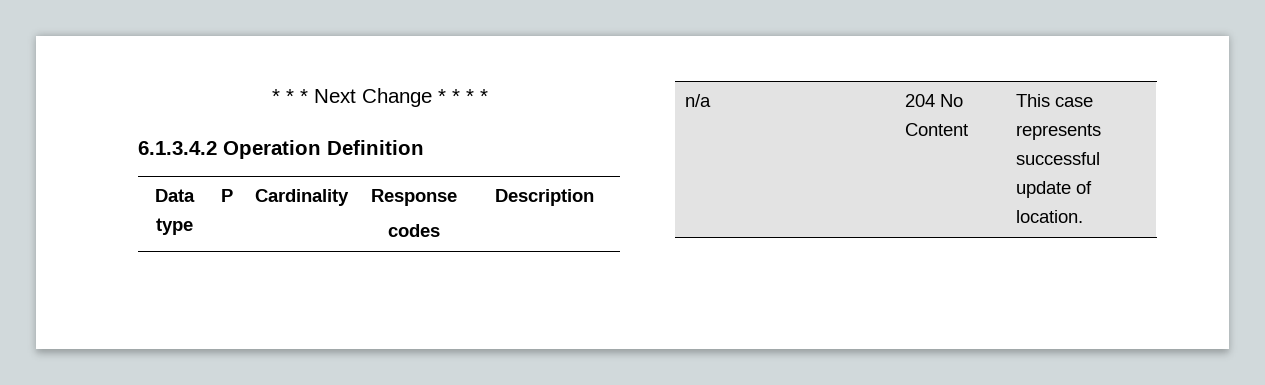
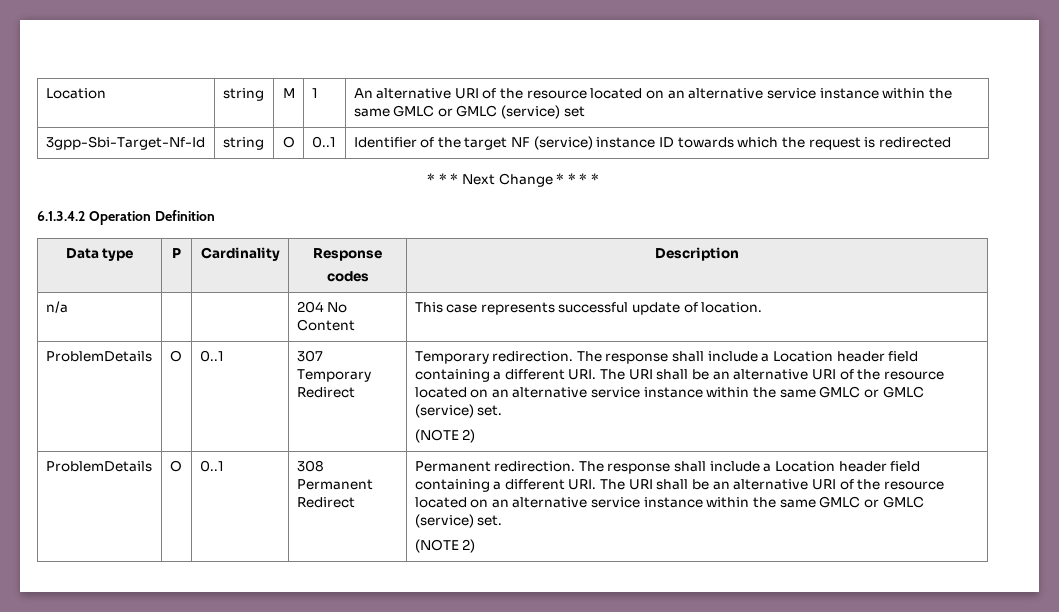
+ Location | string | M | 1 | An alternative URI of the resource located on an alternative service instance within the same GMLC or GMLC (service) set
+ 3gpp-Sbi-Target-Nf-Id | string | O | 0..1 | Identifier of the target NF (service) instance ID towards which the request is redirected
+ ProblemDetails | O | 0..1 | 307 Temporary Redirect | Temporary redirection. The response shall include a Location header field containing a different URI. The URI shall be an alternative URI of the resource located on an alternative service instance within the same GMLC or GMLC (service) set.
+ (NOTE 2)
+ ProblemDetails | O | 0..1 | 308 Permanent Redirect | Permanent redirection. The response shall include a Location header field containing a different URI. The URI shall be an alternative URI of the resource located on an alternative service instance within the same GMLC or GMLC (service) set.
+ (NOTE 2)

